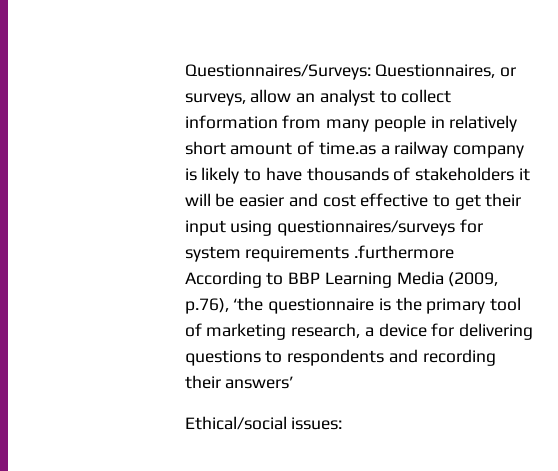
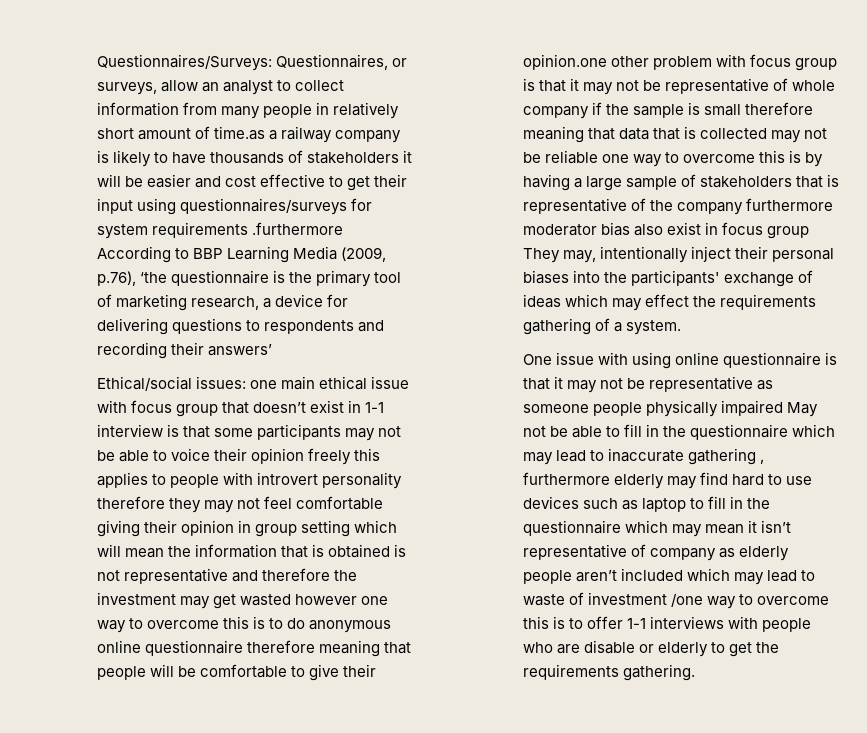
- Ethical/social issues:
+ Ethical/social issues: one main ethical issue with focus group that doesn’t exist in 1-1 interview is that some participants may not be able to voice their opinion freely this applies to people with introvert personality therefore they may not feel comfortable giving their opinion in group setting which will mean the information that is obtained is not representative and therefore the investment may get wasted however one way to overcome this is to do anonymous online questionnaire therefore meaning that people will be comfortable to give their opinion.one other problem with focus group is that it may not be representative of whole company if the sample is small therefore meaning that data that is collected may not be reliable one way to overcome this is by having a large sample of stakeholders that is representative of the company furthermore moderator bias also exist in focus group They may, intentionally inject their personal biases into the participants' exchange of ideas which may effect the requirements gathering of a system.
+ One issue with using online questionnaire is that it may not be representative as someone people physically impaired May not be able to fill in the questionnaire which may lead to inaccurate gathering , furthermore elderly may find hard to use devices such as laptop to fill in the questionnaire which may mean it isn’t representative of company as elderly people aren’t included which may lead to waste of investment /one way to overcome this is to offer 1-1 interviews with people who are disable or elderly to get the requirements gathering.

